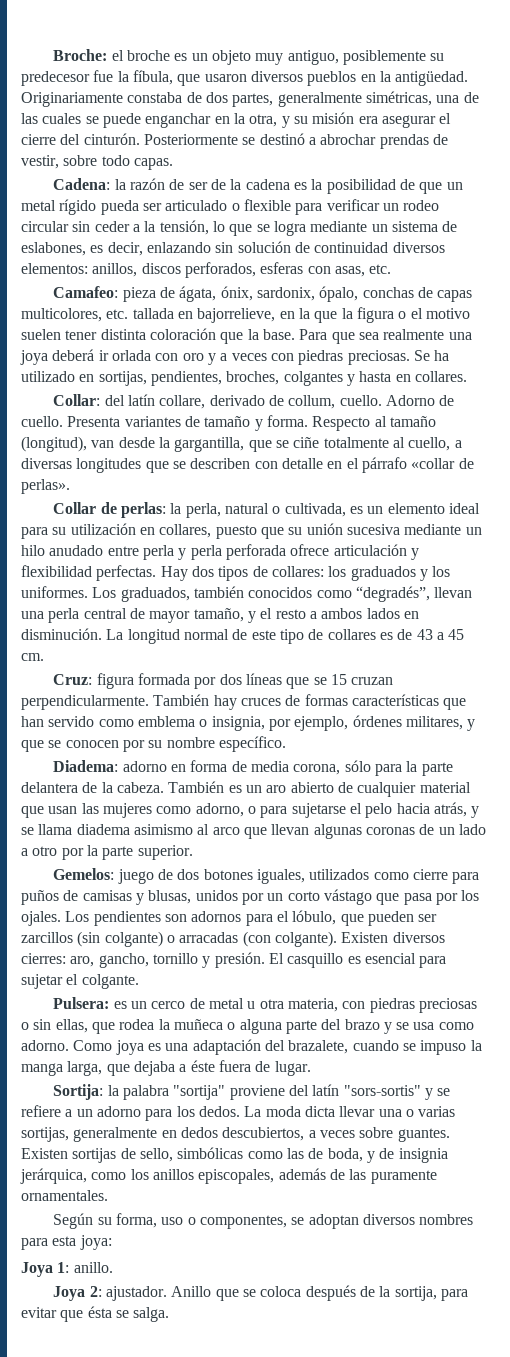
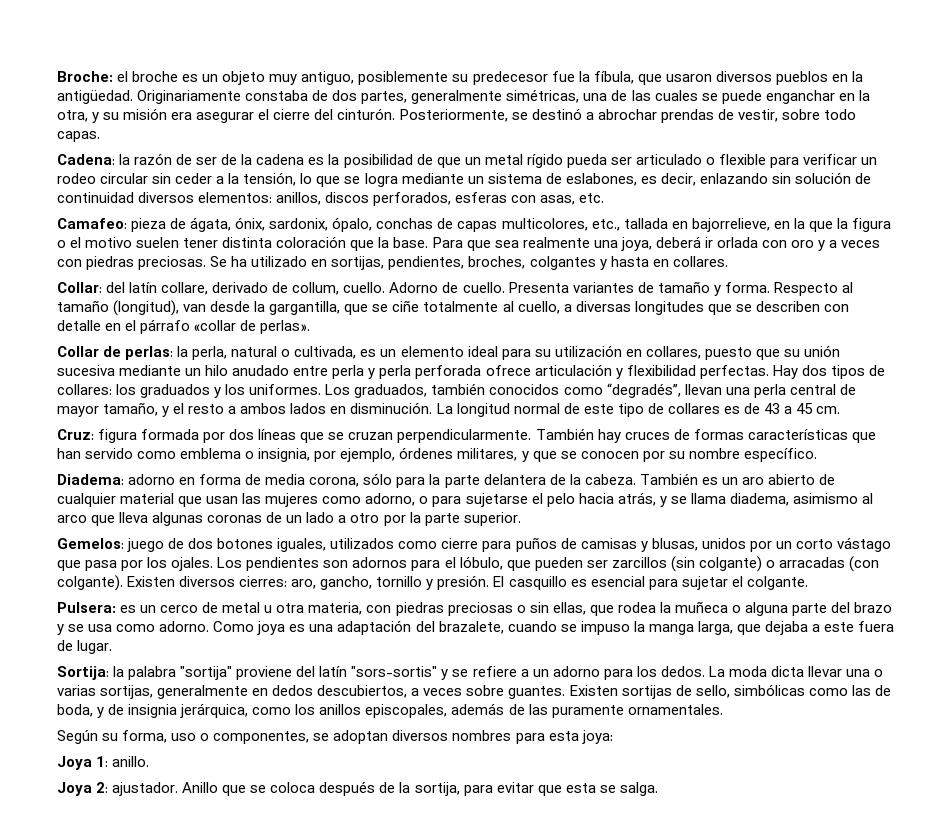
- Posteriormente se destinó a abrochar prendas de vestir, sobre todo capas.
+ Posteriormente, se destinó a abrochar prendas de vestir, sobre todo capas.
- Camafeo: pieza de ágata, ónix, sardonix, ópalo, conchas de capas multicolores, etc. tallada en bajorrelieve, en la que la figura o el motivo suelen tener distinta coloración que la base.
+ Camafeo: pieza de ágata, ónix, sardonix, ópalo, conchas de capas multicolores, etc., tallada en bajorrelieve, en la que la figura o el motivo suelen tener distinta coloración que la base.
- Para que sea realmente una joya deberá ir orlada con oro y a veces con piedras preciosas.
+ Para que sea realmente una joya, deberá ir orlada con oro y a veces con piedras preciosas.
- Cruz: figura formada por dos líneas que se 15 cruzan perpendicularmente.
+ Cruz: figura formada por dos líneas que se cruzan perpendicularmente.
- También es un aro abierto de cualquier material que usan las mujeres como adorno, o para sujetarse el pelo hacia atrás, y se llama diadema asimismo al arco que llevan algunas coronas de un lado a otro por la parte superior.
+ También es un aro abierto de cualquier material que usan las mujeres como adorno, o para sujetarse el pelo hacia atrás, y se llama diadema, asimismo al arco que lleva algunas coronas de un lado a otro por la parte superior.
- Como joya es una adaptación del brazalete, cuando se impuso la manga larga, que dejaba a éste fuera de lugar.
+ Como joya es una adaptación del brazalete, cuando se impuso la manga larga, que dejaba a este fuera de lugar.
- Anillo que se coloca después de la sortija, para evitar que ésta se salga.
+ Anillo que se coloca después de la sortija, para evitar que esta se salga.

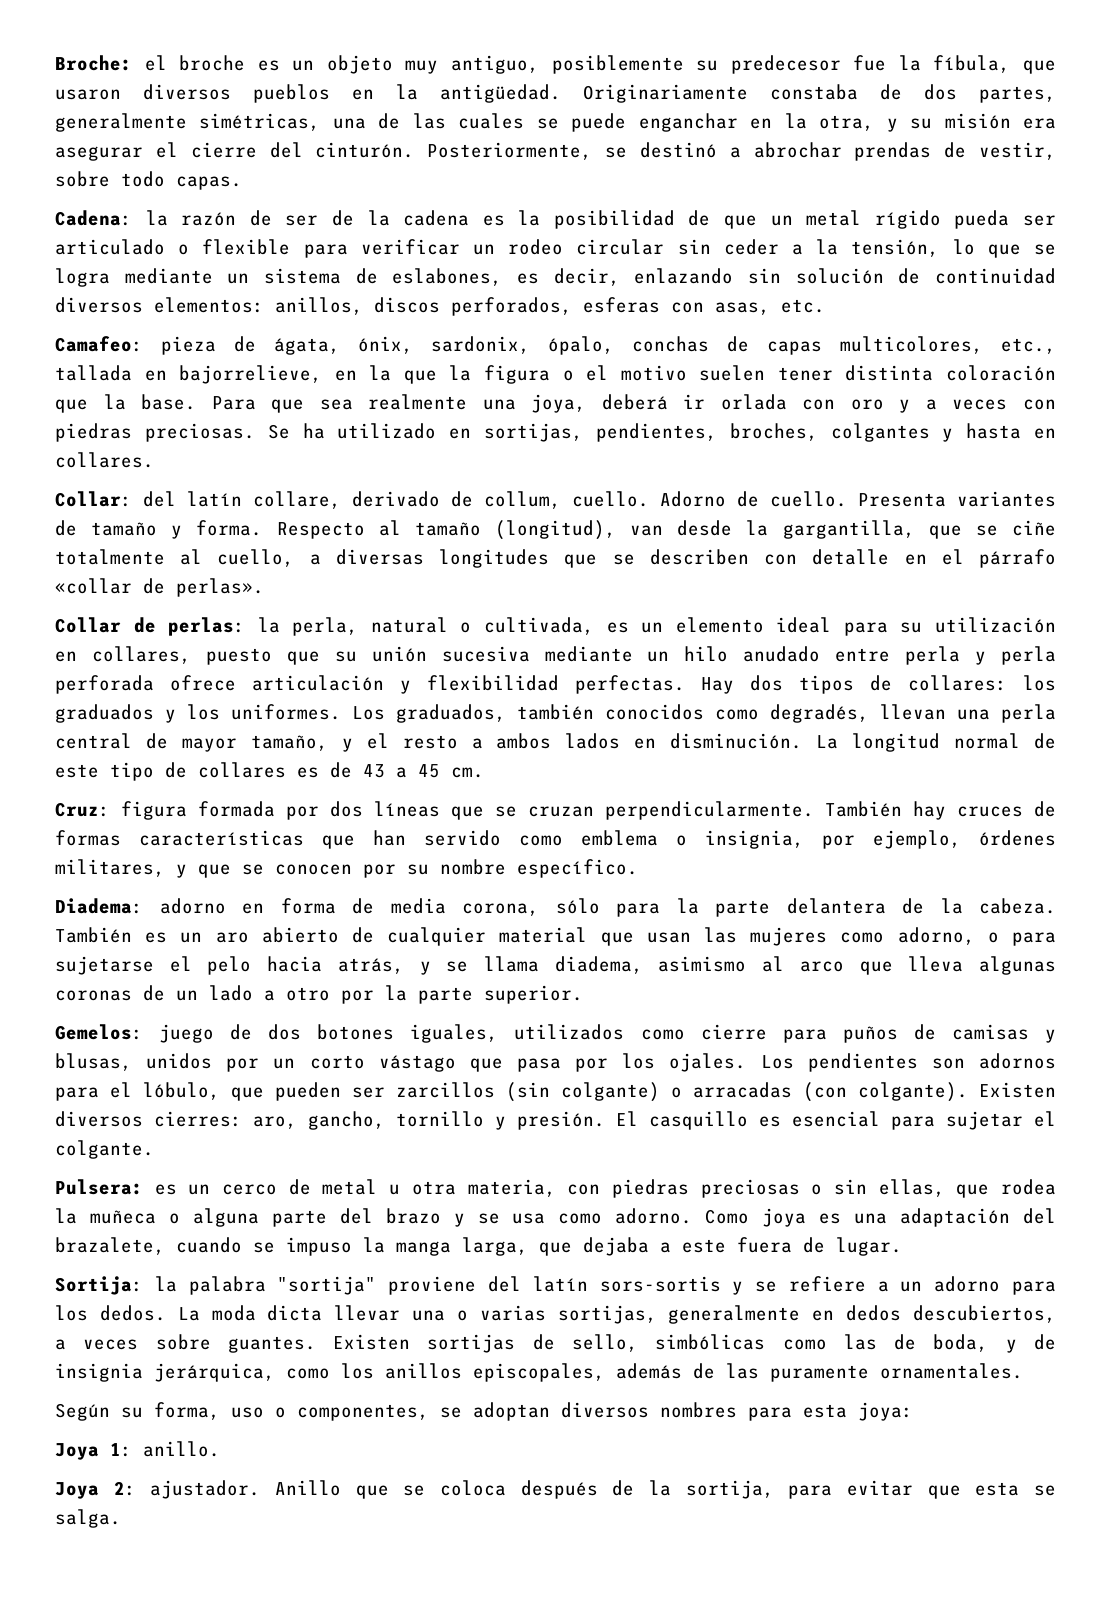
- Los graduados, también conocidos como “degradés”, llevan una perla central de mayor tamaño, y el resto a ambos lados en disminución.
+ Los graduados, también conocidos como degradés, llevan una perla central de mayor tamaño, y el resto a ambos lados en disminución.
- Sortija: la palabra "sortija" proviene del latín "sors-sortis" y se refiere a un adorno para los dedos.
+ Sortija: la palabra "sortija" proviene del latín sors-sortis y se refiere a un adorno para los dedos.

